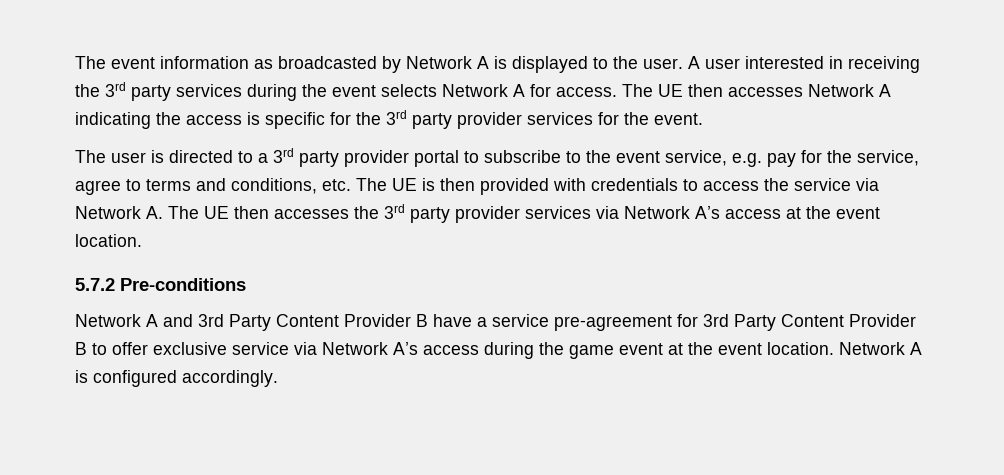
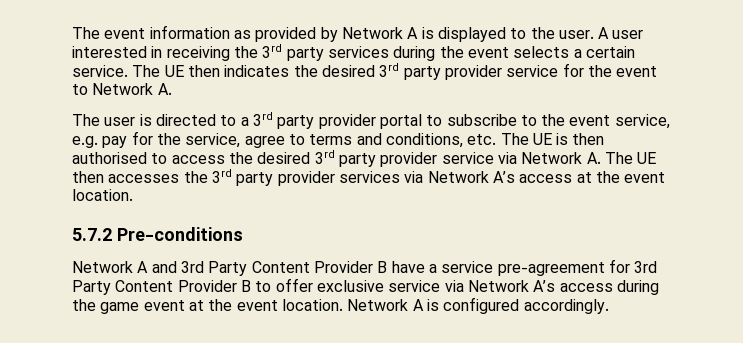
- The event information as broadcasted by Network A is displayed to the user.
+ The event information as provided by Network A is displayed to the user.
- A user interested in receiving the 3rd party services during the event selects Network A for access. The UE then accesses Network A indicating the access is specific for the 3rd party provider services for the event.
+ A user interested in receiving the 3rd party services during the event selects a certain service. The UE then indicates the desired 3rd party provider service for the event to Network A.
- The user is directed to a 3rd party provider portal to subscribe to the event service, e.g. pay for the service, agree to terms and conditions, etc. The UE is then provided with credentials to access the service via Network A. The UE then accesses the 3rd party provider services via Network A’s access at the event location.
+ The user is directed to a 3rd party provider portal to subscribe to the event service, e.g. pay for the service, agree to terms and conditions, etc. The UE is then authorised to access the desired 3rd party provider service via Network A. The UE then accesses the 3rd party provider services via Network A’s access at the event location.

